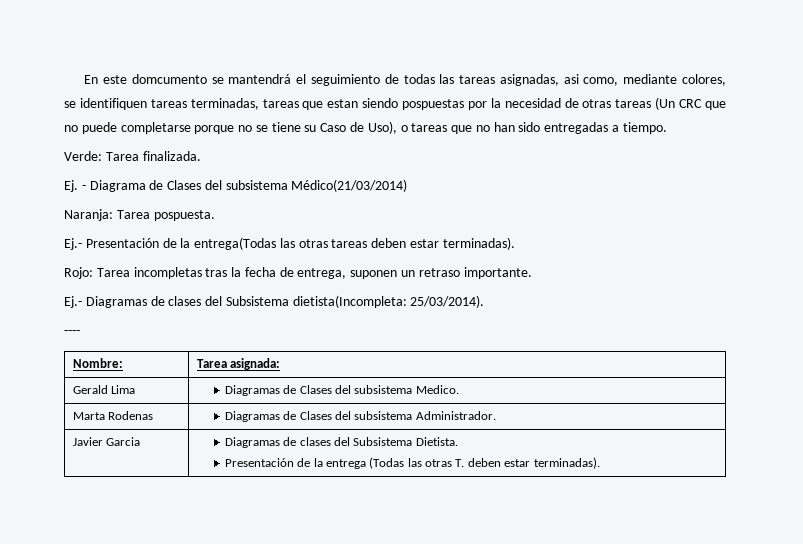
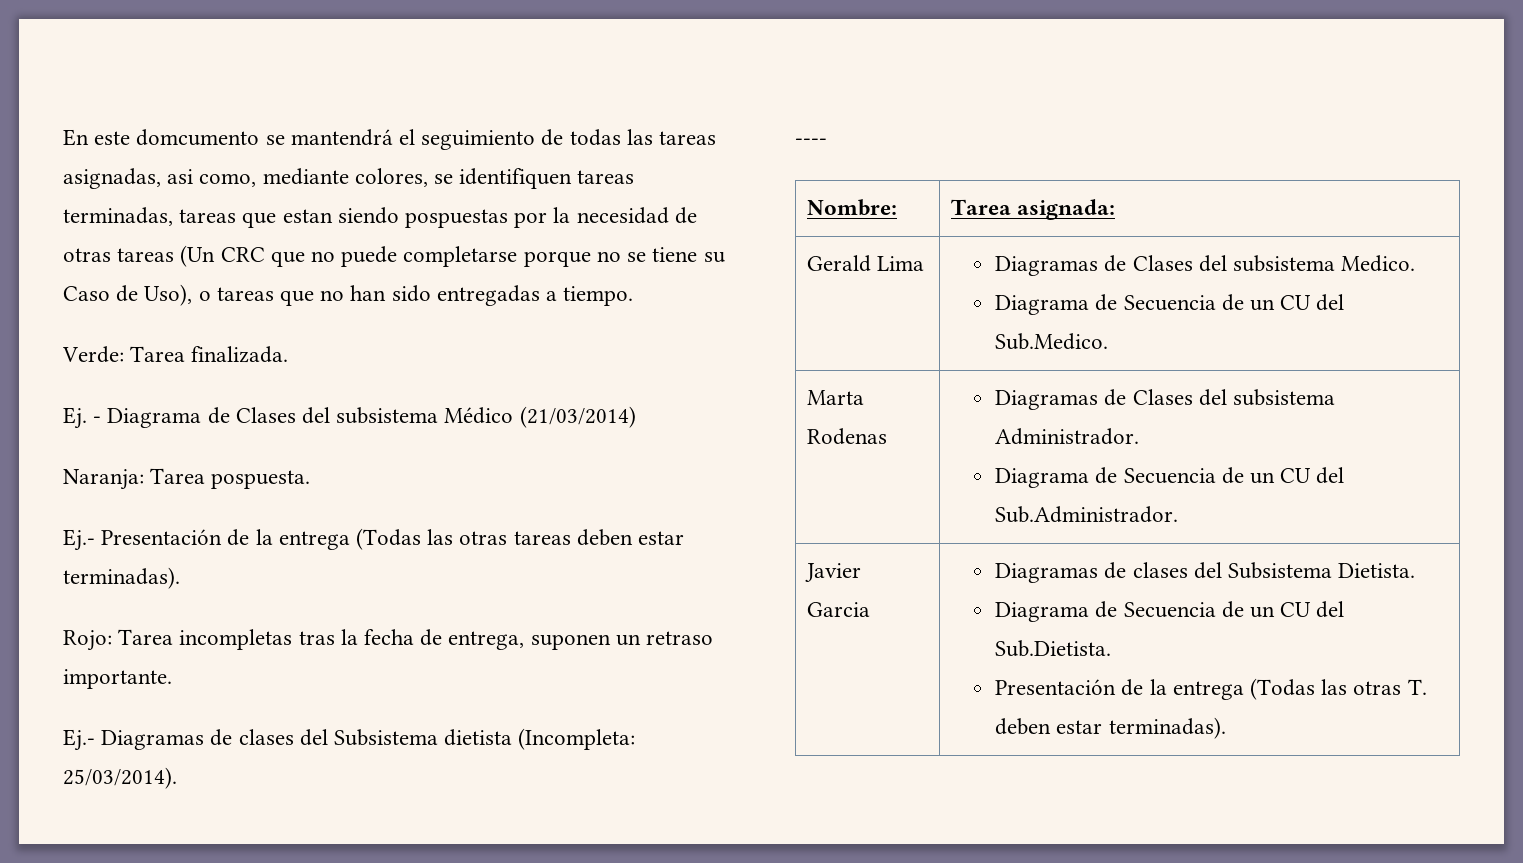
- Ej. - Diagrama de Clases del subsistema Médico(21/03/2014)
+ Ej. - Diagrama de Clases del subsistema Médico (21/03/2014)
- Ej.- Presentación de la entrega(Todas las otras tareas deben estar terminadas).
+ Ej.- Presentación de la entrega (Todas las otras tareas deben estar terminadas).
- Ej.- Diagramas de clases del Subsistema dietista(Incompleta: 25/03/2014).
+ Ej.- Diagramas de clases del Subsistema dietista (Incompleta: 25/03/2014).
  Gerald Lima | Diagramas de Clases del subsistema Medico.
+ Diagrama de Secuencia de un CU del Sub.Medico.
  Marta Rodenas | Diagramas de Clases del subsistema Administrador.
+ Diagrama de Secuencia de un CU del Sub.Administrador.
  Javier Garcia | Diagramas de clases del Subsistema Dietista.
+ Diagrama de Secuencia de un CU del Sub.Dietista.

